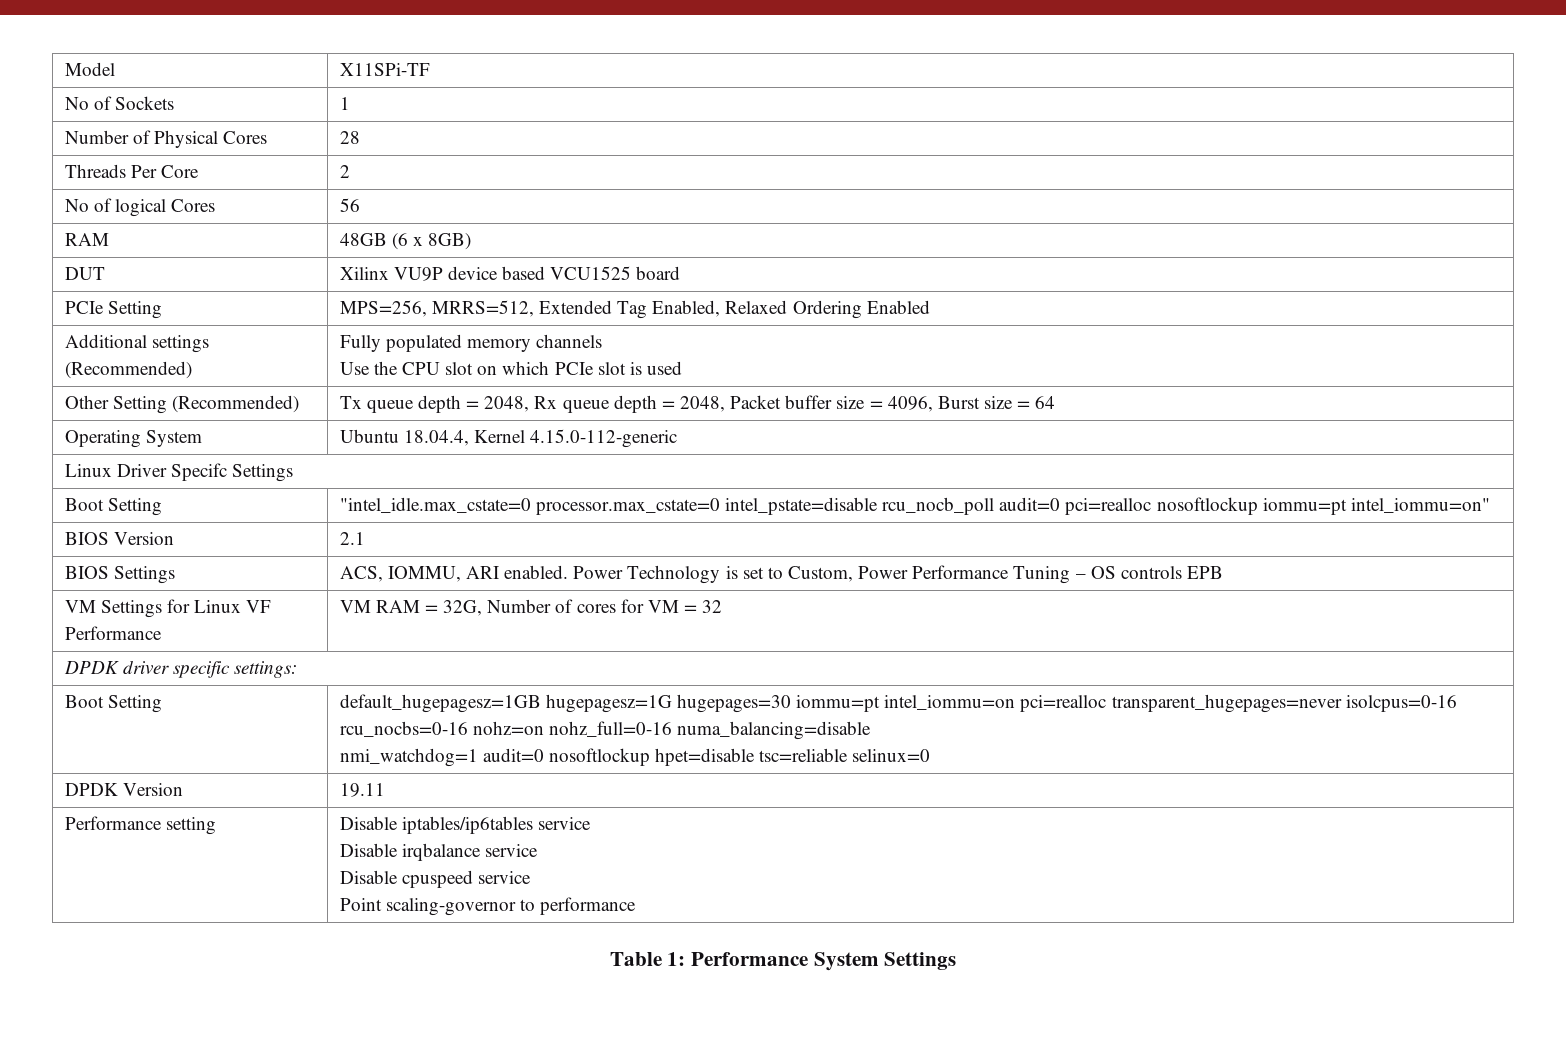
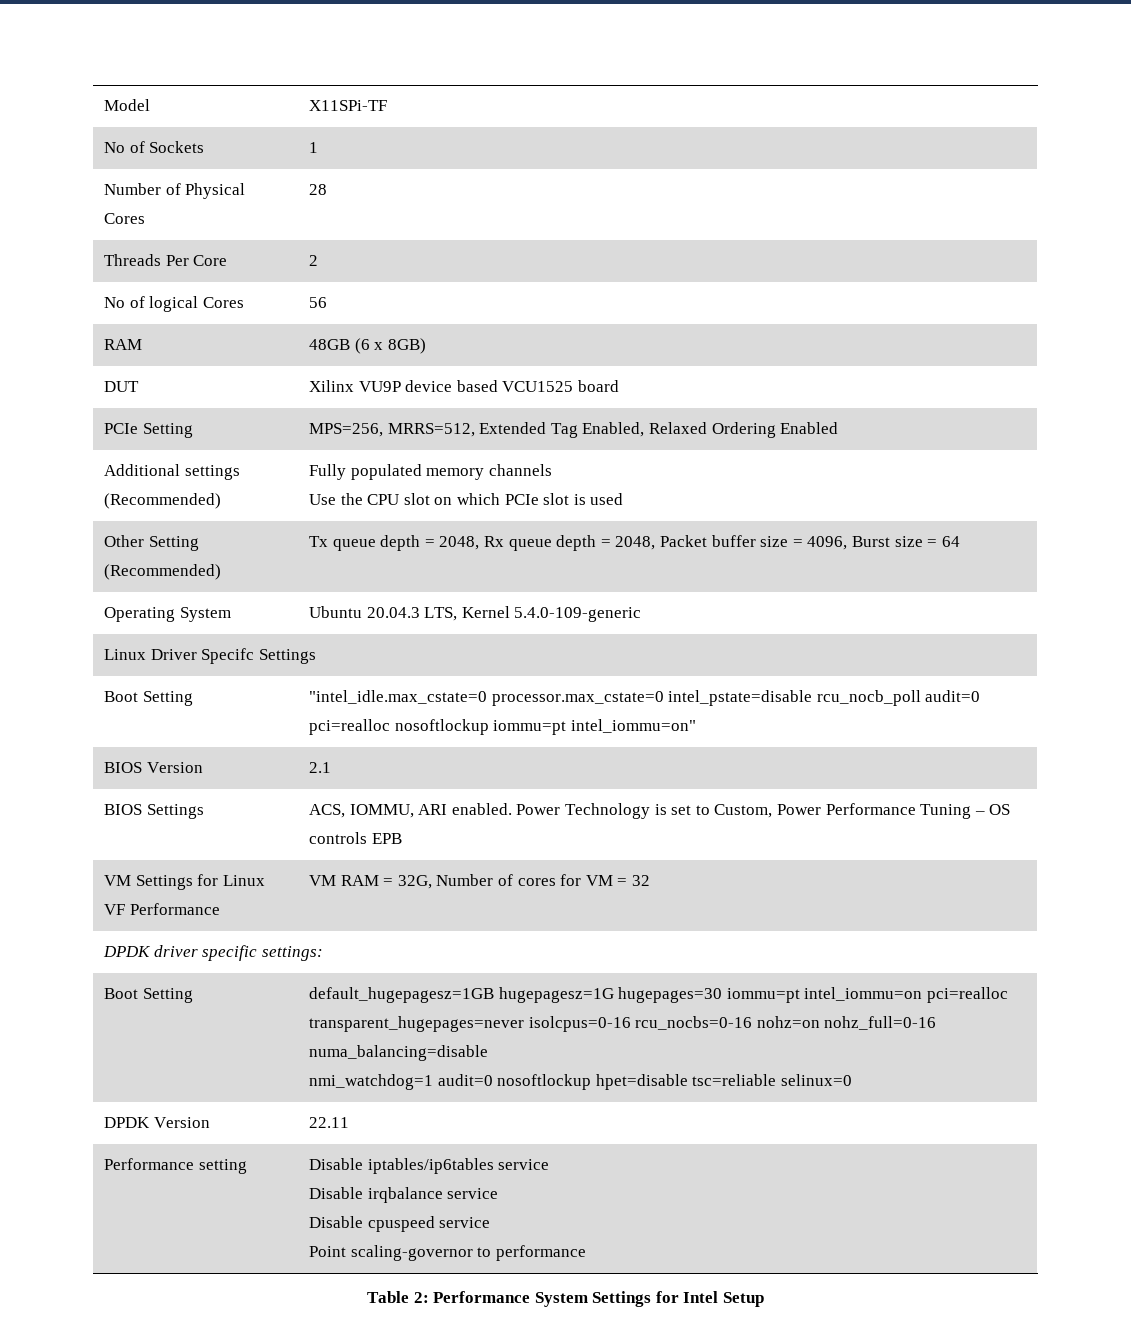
- Operating System | Ubuntu 18.04.4, Kernel 4.15.0-112-generic
+ Operating System | Ubuntu 20.04.3 LTS, Kernel 5.4.0-109-generic
- DPDK Version | 19.11
+ DPDK Version | 22.11
- Table 1: Performance System Settings
+ Table 2: Performance System Settings for Intel Setup

